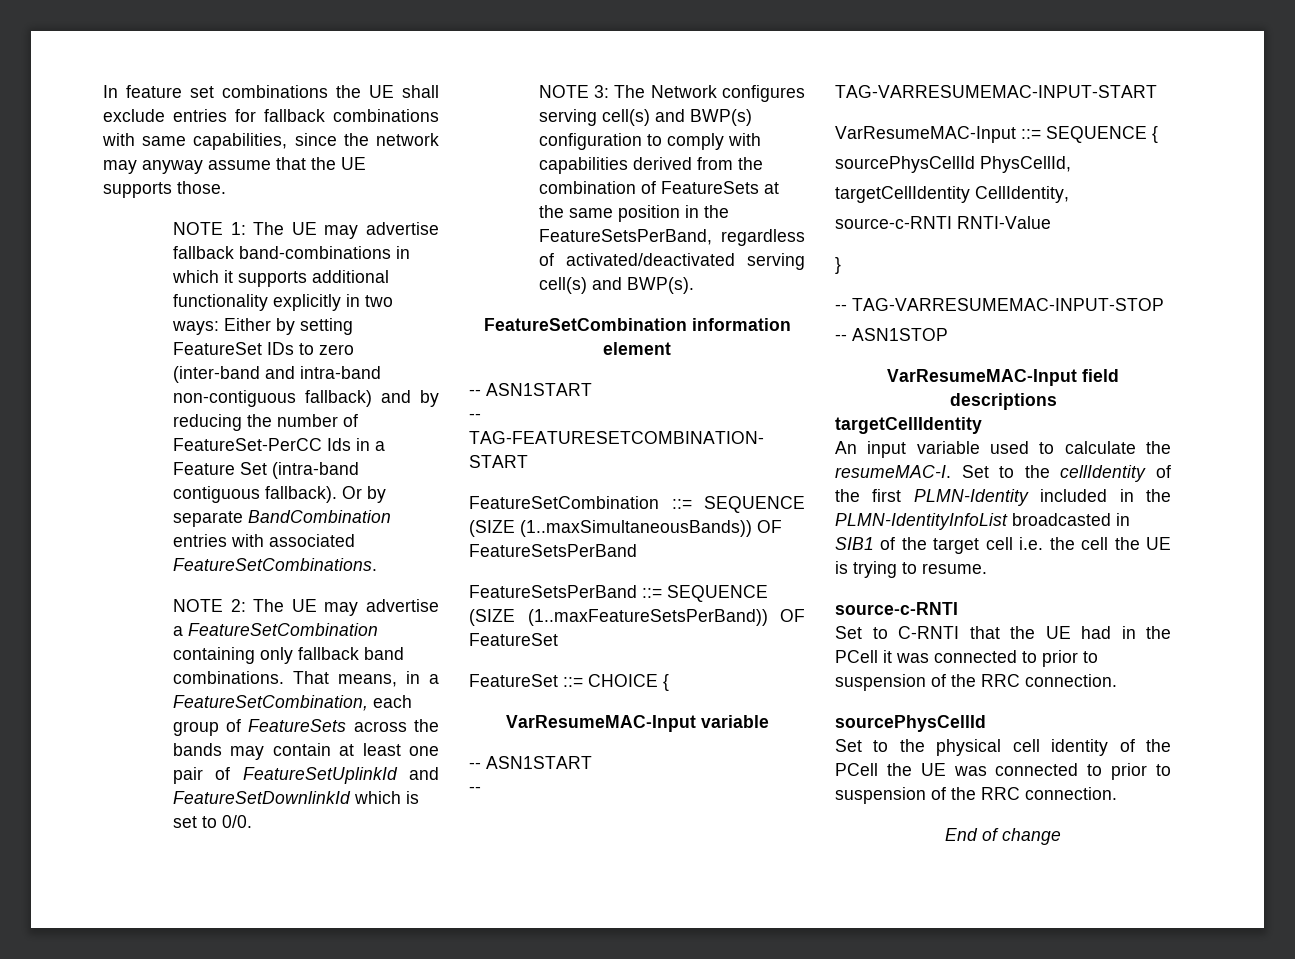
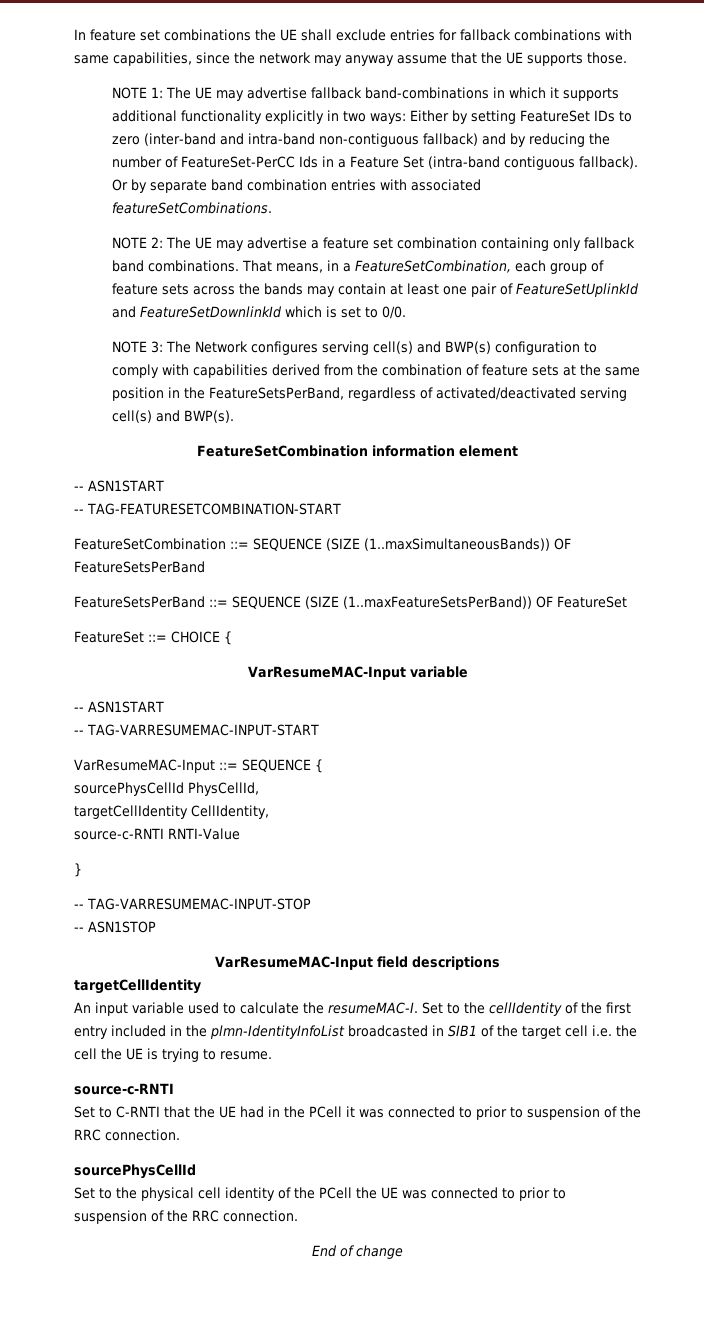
- Or by separate BandCombination entries with associated FeatureSetCombinations.
+ Or by separate band combination entries with associated featureSetCombinations.
- NOTE 2: The UE may advertise a FeatureSetCombination containing only fallback band combinations.
+ NOTE 2: The UE may advertise a feature set combination containing only fallback band combinations.
- That means, in a FeatureSetCombination, each group of FeatureSets across the bands may contain at least one pair of FeatureSetUplinkId and FeatureSetDownlinkId which is set to 0/0.
+ That means, in a FeatureSetCombination, each group of feature sets across the bands may contain at least one pair of FeatureSetUplinkId and FeatureSetDownlinkId which is set to 0/0.
- NOTE 3: The Network configures serving cell(s) and BWP(s) configuration to comply with capabilities derived from the combination of FeatureSets at the same position in the FeatureSetsPerBand, regardless of activated/deactivated serving cell(s) and BWP(s).
+ NOTE 3: The Network configures serving cell(s) and BWP(s) configuration to comply with capabilities derived from the combination of feature sets at the same position in the FeatureSetsPerBand, regardless of activated/deactivated serving cell(s) and BWP(s).
- Set to the cellIdentity of the first PLMN-Identity included in the PLMN-IdentityInfoList broadcasted in SIB1 of the target cell i.e. the cell the UE is trying to resume.
+ Set to the cellIdentity of the first entry included in the plmn-IdentityInfoList broadcasted in SIB1 of the target cell i.e. the cell the UE is trying to resume.

